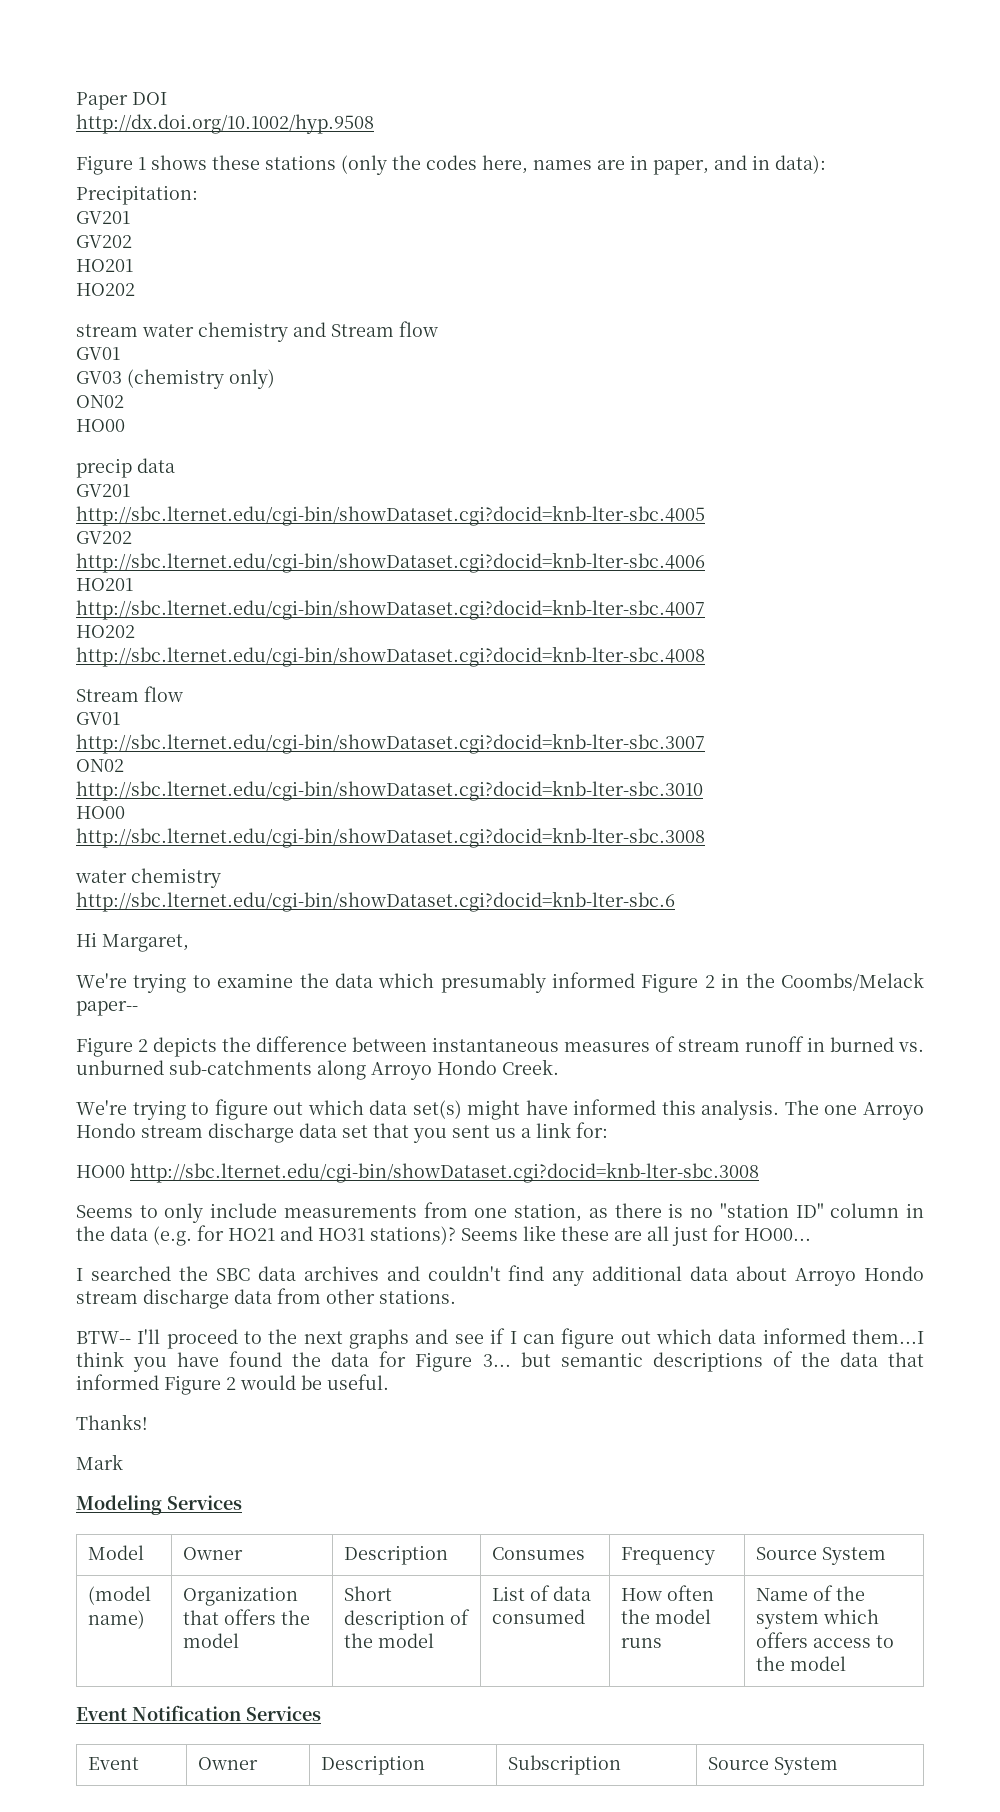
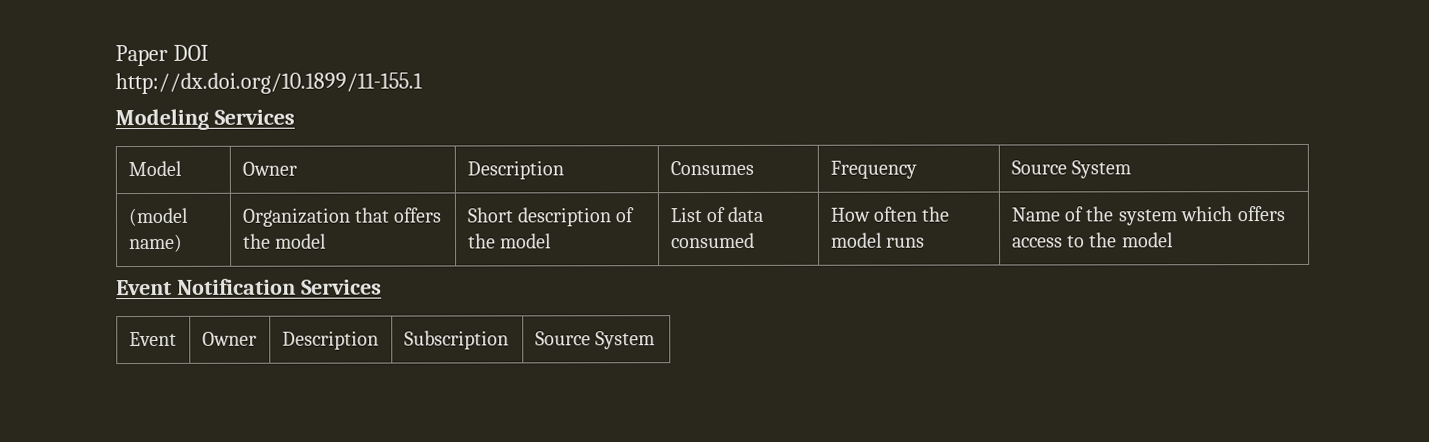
- http://dx.doi.org/10.1002/hyp.9508
- Figure 1 shows these stations (only the codes here, names are in paper, and in data):
- Precipitation:
- GV201
- GV202
- HO201
- HO202
- stream water chemistry and Stream flow
- GV01
- GV03 (chemistry only)
- ON02
- HO00
- precip data
- GV201
- http://sbc.lternet.edu/cgi-bin/showDataset.cgi?docid=knb-lter-sbc.4005
- GV202
- http://sbc.lternet.edu/cgi-bin/showDataset.cgi?docid=knb-lter-sbc.4006
- HO201
- http://sbc.lternet.edu/cgi-bin/showDataset.cgi?docid=knb-lter-sbc.4007
- HO202
- http://sbc.lternet.edu/cgi-bin/showDataset.cgi?docid=knb-lter-sbc.4008
- Stream flow
- GV01
- http://sbc.lternet.edu/cgi-bin/showDataset.cgi?docid=knb-lter-sbc.3007
- ON02
- http://sbc.lternet.edu/cgi-bin/showDataset.cgi?docid=knb-lter-sbc.3010
- HO00
- http://sbc.lternet.edu/cgi-bin/showDataset.cgi?docid=knb-lter-sbc.3008
- water chemistry
- http://sbc.lternet.edu/cgi-bin/showDataset.cgi?docid=knb-lter-sbc.6
- Hi Margaret,
- We're trying to examine the data which presumably informed Figure 2 in the Coombs/Melack paper--
- Figure 2 depicts the difference between instantaneous measures of stream runoff in burned vs. unburned sub-catchments along Arroyo Hondo Creek.
- We're trying to figure out which data set(s) might have informed this analysis. The one Arroyo Hondo stream discharge data set that you sent us a link for:
- HO00 http://sbc.lternet.edu/cgi-bin/showDataset.cgi?docid=knb-lter-sbc.3008
- Seems to only include measurements from one station, as there is no "station ID" column in the data (e.g. for HO21 and HO31 stations)? Seems like these are all just for HO00...
- I searched the SBC data archives and couldn't find any additional data about Arroyo Hondo stream discharge data from other stations.
- BTW-- I'll proceed to the next graphs and see if I can figure out which data informed them...I think you have found the data for Figure 3... but semantic descriptions of the data that informed Figure 2 would be useful.
- Thanks!
- Mark
+ http://dx.doi.org/10.1899/11-155.1

